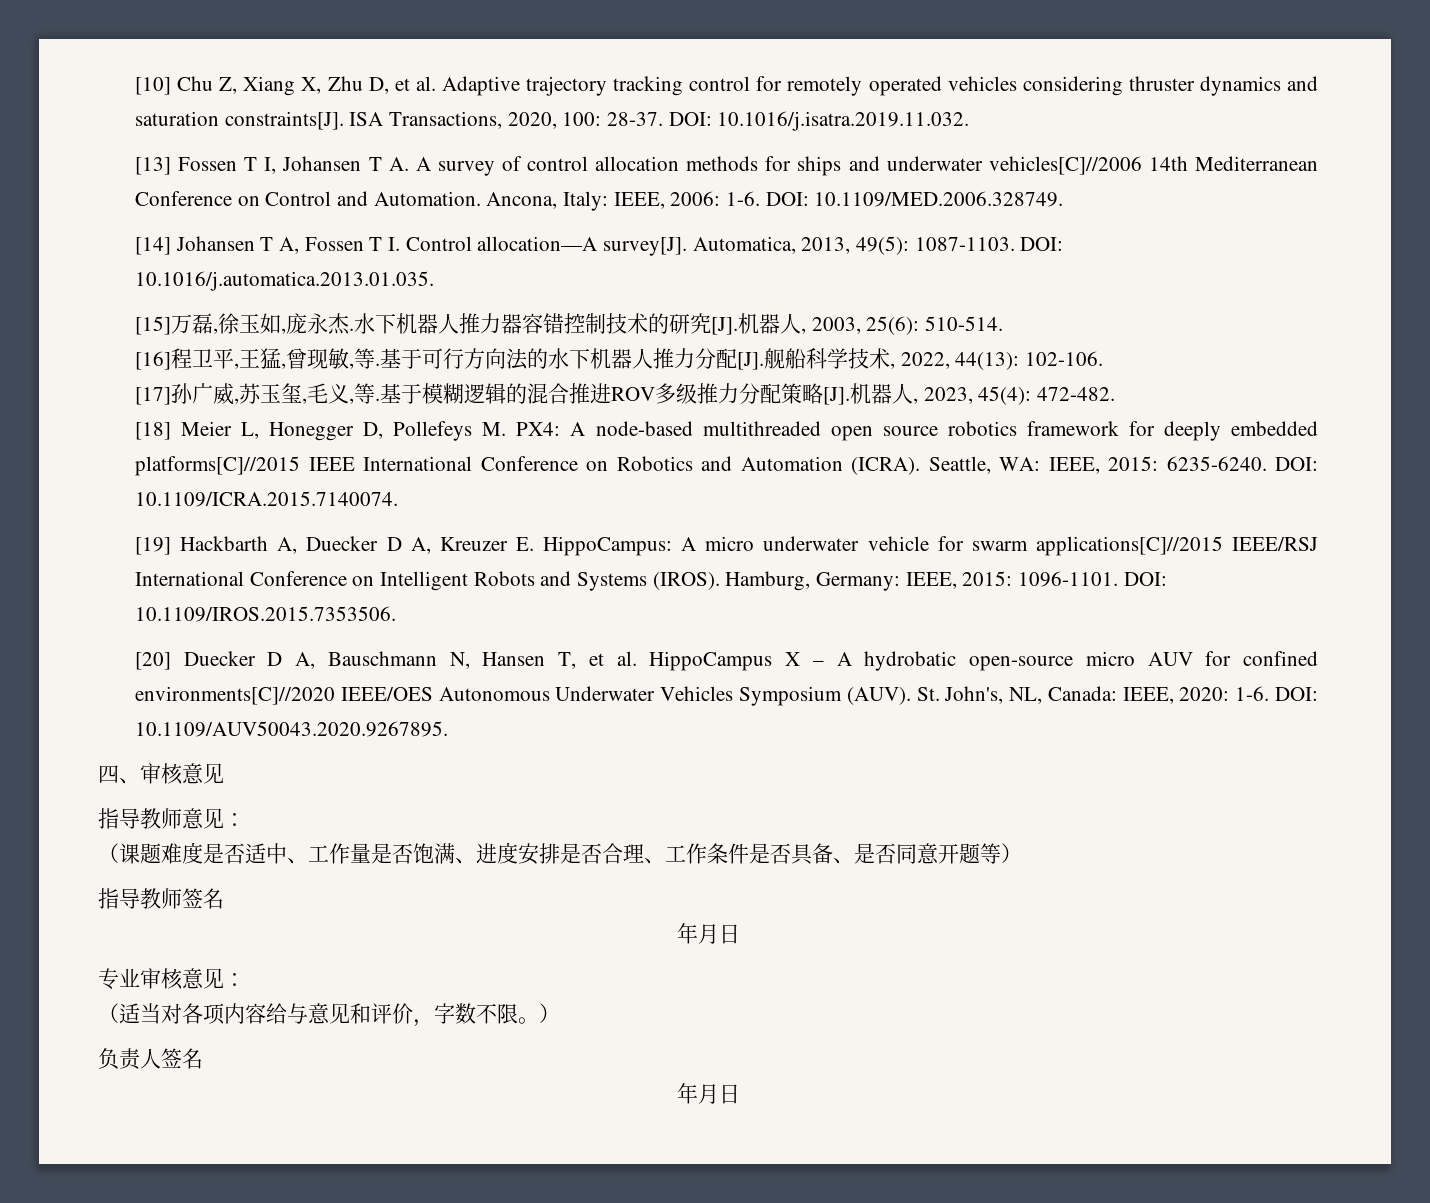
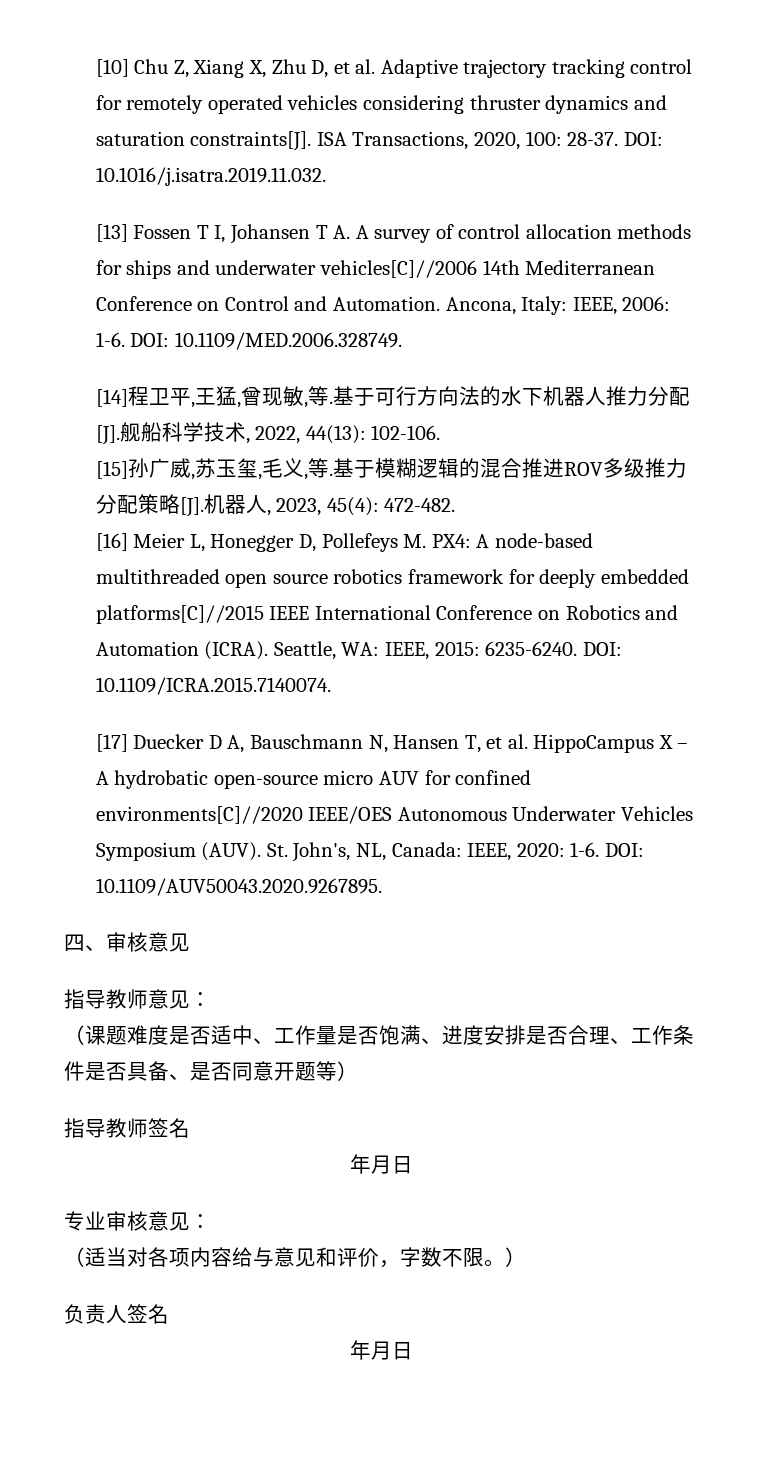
- [14] Johansen T A, Fossen T I. Control allocation—A survey[J]. Automatica, 2013, 49(5): 1087-1103. DOI: 10.1016/j.automatica.2013.01.035.
- [15]万磊,徐玉如,庞永杰.水下机器人推力器容错控制技术的研究[J].机器人, 2003, 25(6): 510-514.
- [16]程卫平,王猛,曾现敏,等.
+ [14]程卫平,王猛,曾现敏,等.
- [17]孙广威,苏玉玺,毛义,等.
+ [15]孙广威,苏玉玺,毛义,等.
- [18] Meier L, Honegger D, Pollefeys M. PX4: A node-based multithreaded open source robotics framework for deeply embedded platforms[C]//2015 IEEE International Conference on Robotics and Automation (ICRA).
+ [16] Meier L, Honegger D, Pollefeys M. PX4: A node-based multithreaded open source robotics framework for deeply embedded platforms[C]//2015 IEEE International Conference on Robotics and Automation (ICRA).
- [19] Hackbarth A, Duecker D A, Kreuzer E. HippoCampus: A micro underwater vehicle for swarm applications[C]//2015 IEEE/RSJ International Conference on Intelligent Robots and Systems (IROS). Hamburg, Germany: IEEE, 2015: 1096-1101. DOI: 10.1109/IROS.2015.7353506.
- [20] Duecker D A, Bauschmann N, Hansen T, et al. HippoCampus X – A hydrobatic open-source micro AUV for confined environments[C]//2020 IEEE/OES Autonomous Underwater Vehicles Symposium (AUV).
+ [17] Duecker D A, Bauschmann N, Hansen T, et al. HippoCampus X – A hydrobatic open-source micro AUV for confined environments[C]//2020 IEEE/OES Autonomous Underwater Vehicles Symposium (AUV).

